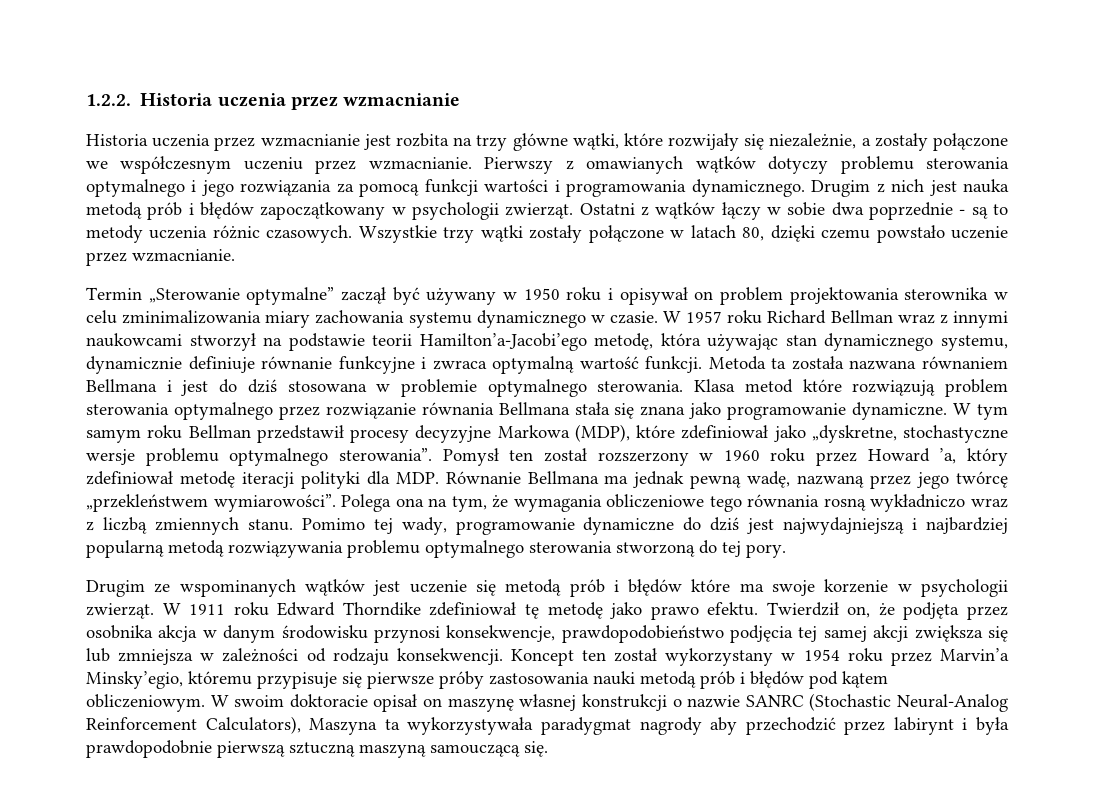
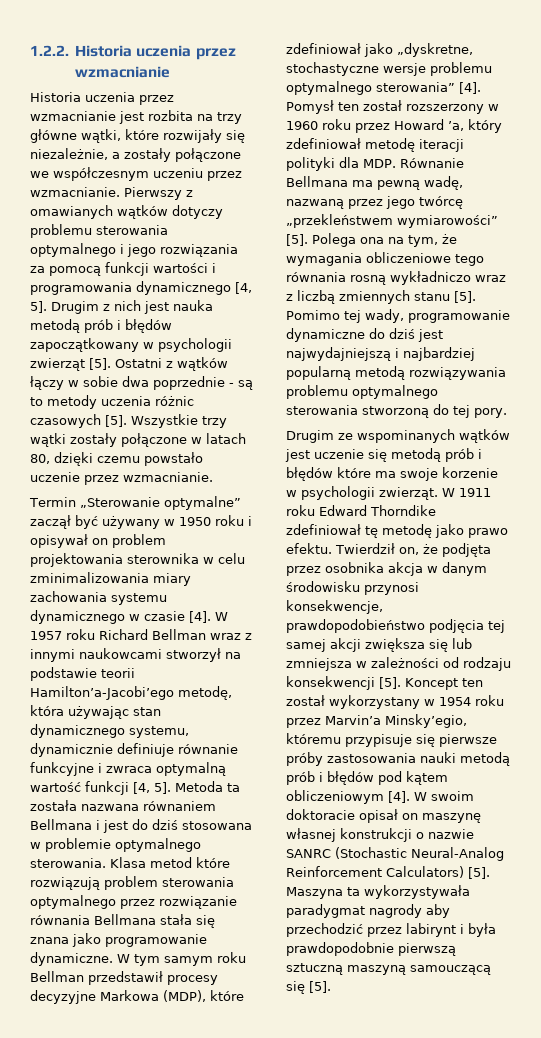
- Pierwszy z omawianych wątków dotyczy problemu sterowania optymalnego i jego rozwiązania za pomocą funkcji wartości i programowania dynamicznego.
+ Pierwszy z omawianych wątków dotyczy problemu sterowania optymalnego i jego rozwiązania za pomocą funkcji wartości i programowania dynamicznego [4, 5].
- Drugim z nich jest nauka metodą prób i błędów zapoczątkowany w psychologii zwierząt.
+ Drugim z nich jest nauka metodą prób i błędów zapoczątkowany w psychologii zwierząt [5].
- Ostatni z wątków łączy w sobie dwa poprzednie - są to metody uczenia różnic czasowych.
+ Ostatni z wątków łączy w sobie dwa poprzednie - są to metody uczenia różnic czasowych [5].
- Termin „Sterowanie optymalne” zaczął być używany w 1950 roku i opisywał on problem projektowania sterownika w celu zminimalizowania miary zachowania systemu dynamicznego w czasie.
+ Termin „Sterowanie optymalne” zaczął być używany w 1950 roku i opisywał on problem projektowania sterownika w celu zminimalizowania miary zachowania systemu dynamicznego w czasie [4].
- W 1957 roku Richard Bellman wraz z innymi naukowcami stworzył na podstawie teorii Hamilton’a-Jacobi’ego metodę, która używając stan dynamicznego systemu, dynamicznie definiuje równanie funkcyjne i zwraca optymalną wartość funkcji.
+ W 1957 roku Richard Bellman wraz z innymi naukowcami stworzył na podstawie teorii Hamilton’a-Jacobi’ego metodę, która używając stan dynamicznego systemu, dynamicznie definiuje równanie funkcyjne i zwraca optymalną wartość funkcji [4, 5].
- W tym samym roku Bellman przedstawił procesy decyzyjne Markowa (MDP), które zdefiniował jako „dyskretne, stochastyczne wersje problemu optymalnego sterowania”.
+ W tym samym roku Bellman przedstawił procesy decyzyjne Markowa (MDP), które zdefiniował jako „dyskretne, stochastyczne wersje problemu optymalnego sterowania” [4].
- Pomysł ten został rozszerzony w 1960 roku przez Howard ’a, który zdefiniował metodę iteracji polityki dla MDP. Równanie Bellmana ma jednak pewną wadę, nazwaną przez jego twórcę „przekleństwem wymiarowości”.
+ Pomysł ten został rozszerzony w 1960 roku przez Howard ’a, który zdefiniował metodę iteracji polityki dla MDP. Równanie Bellmana ma pewną wadę, nazwaną przez jego twórcę „przekleństwem wymiarowości” [5].
- Polega ona na tym, że wymagania obliczeniowe tego równania rosną wykładniczo wraz z liczbą zmiennych stanu.
+ Polega ona na tym, że wymagania obliczeniowe tego równania rosną wykładniczo wraz z liczbą zmiennych stanu [5].
- Twierdził on, że podjęta przez osobnika akcja w danym środowisku przynosi konsekwencje, prawdopodobieństwo podjęcia tej samej akcji zwiększa się lub zmniejsza w zależności od rodzaju konsekwencji.
+ Twierdził on, że podjęta przez osobnika akcja w danym środowisku przynosi konsekwencje, prawdopodobieństwo podjęcia tej samej akcji zwiększa się lub zmniejsza w zależności od rodzaju konsekwencji [5].
- Koncept ten został wykorzystany w 1954 roku przez Marvin’a Minsky’egio, któremu przypisuje się pierwsze próby zastosowania nauki metodą prób i błędów pod kątem obliczeniowym.
+ Koncept ten został wykorzystany w 1954 roku przez Marvin’a Minsky’egio, któremu przypisuje się pierwsze próby zastosowania nauki metodą prób i błędów pod kątem obliczeniowym [4].
- W swoim doktoracie opisał on maszynę własnej konstrukcji o nazwie SANRC (Stochastic Neural-Analog Reinforcement Calculators), Maszyna ta wykorzystywała paradygmat nagrody aby przechodzić przez labirynt i była prawdopodobnie pierwszą sztuczną maszyną samouczącą się.
+ W swoim doktoracie opisał on maszynę własnej konstrukcji o nazwie SANRC (Stochastic Neural-Analog Reinforcement Calculators) [5]. Maszyna ta wykorzystywała paradygmat nagrody aby przechodzić przez labirynt i była prawdopodobnie pierwszą sztuczną maszyną samouczącą się [5].

